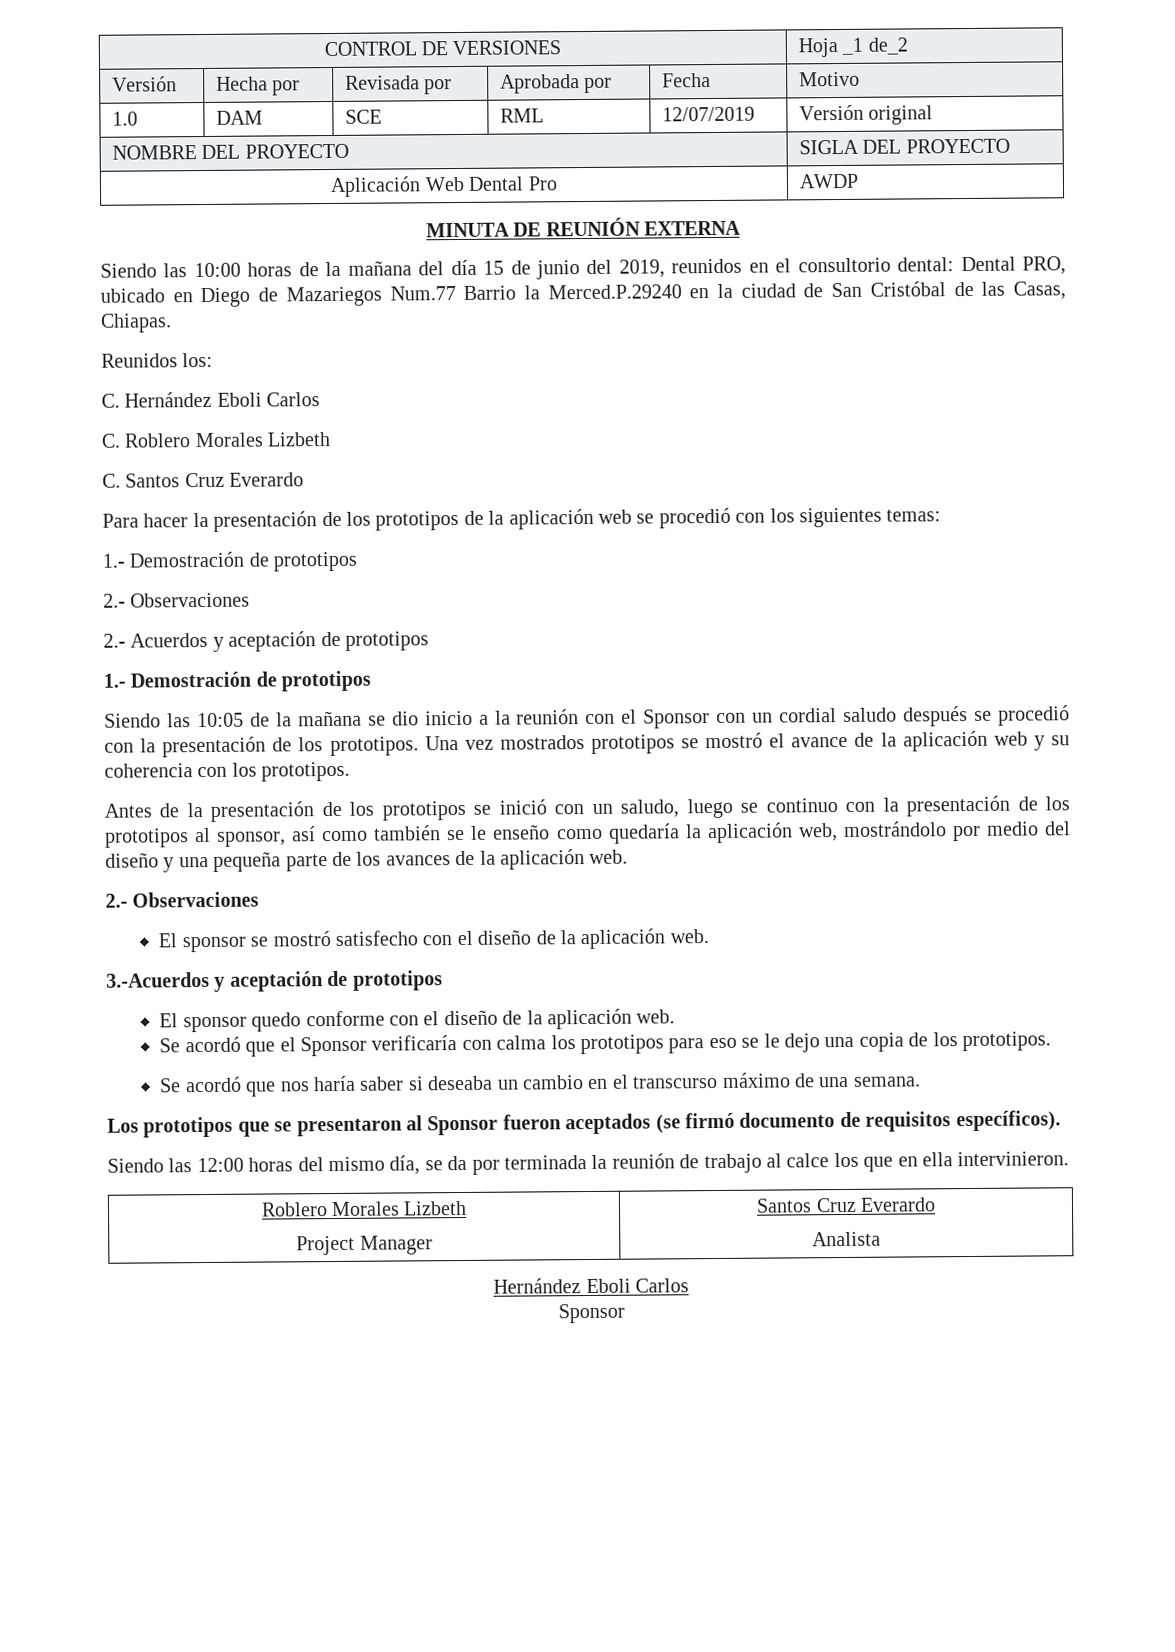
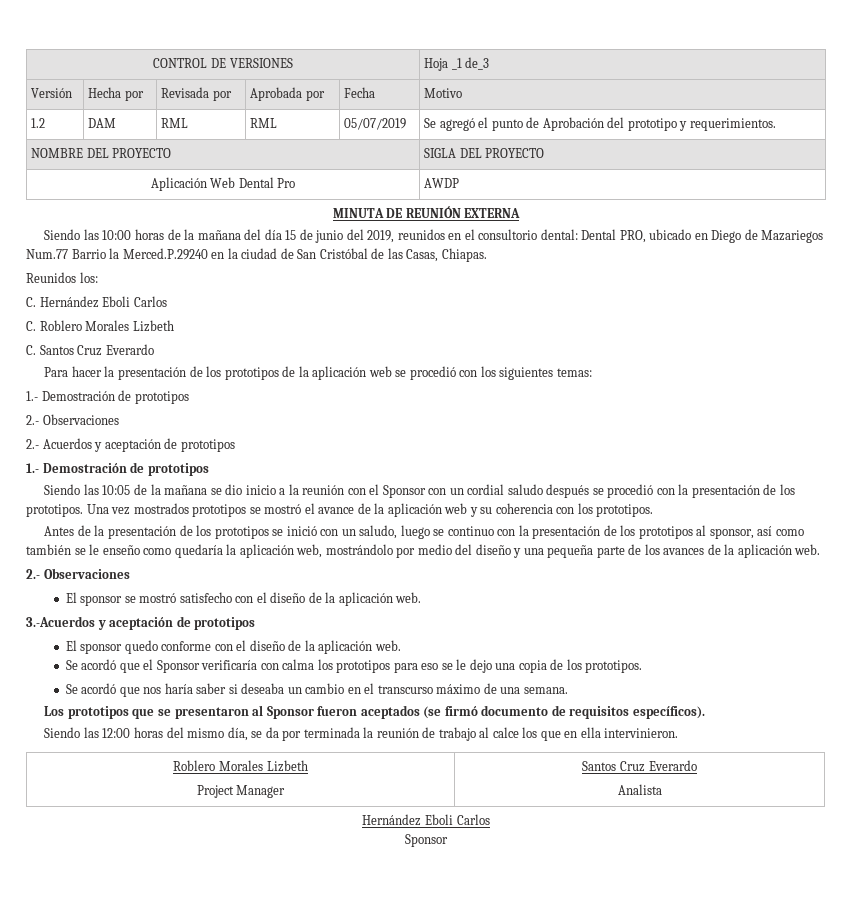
- CONTROL DE VERSIONES | Hoja _1 de_2
+ CONTROL DE VERSIONES | Hoja _1 de_3
- 1.0 | DAM | SCE | RML | 12/07/2019 | Versión original
+ 1.2 | DAM | RML | RML | 05/07/2019 | Se agregó el punto de Aprobación del prototipo y requerimientos.

